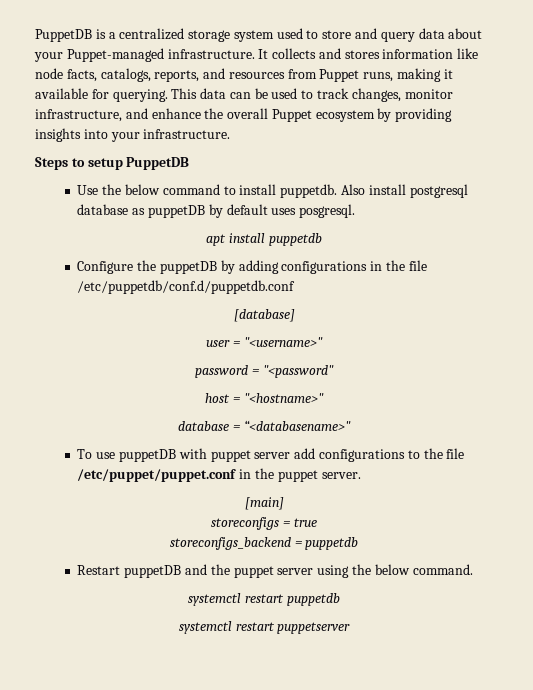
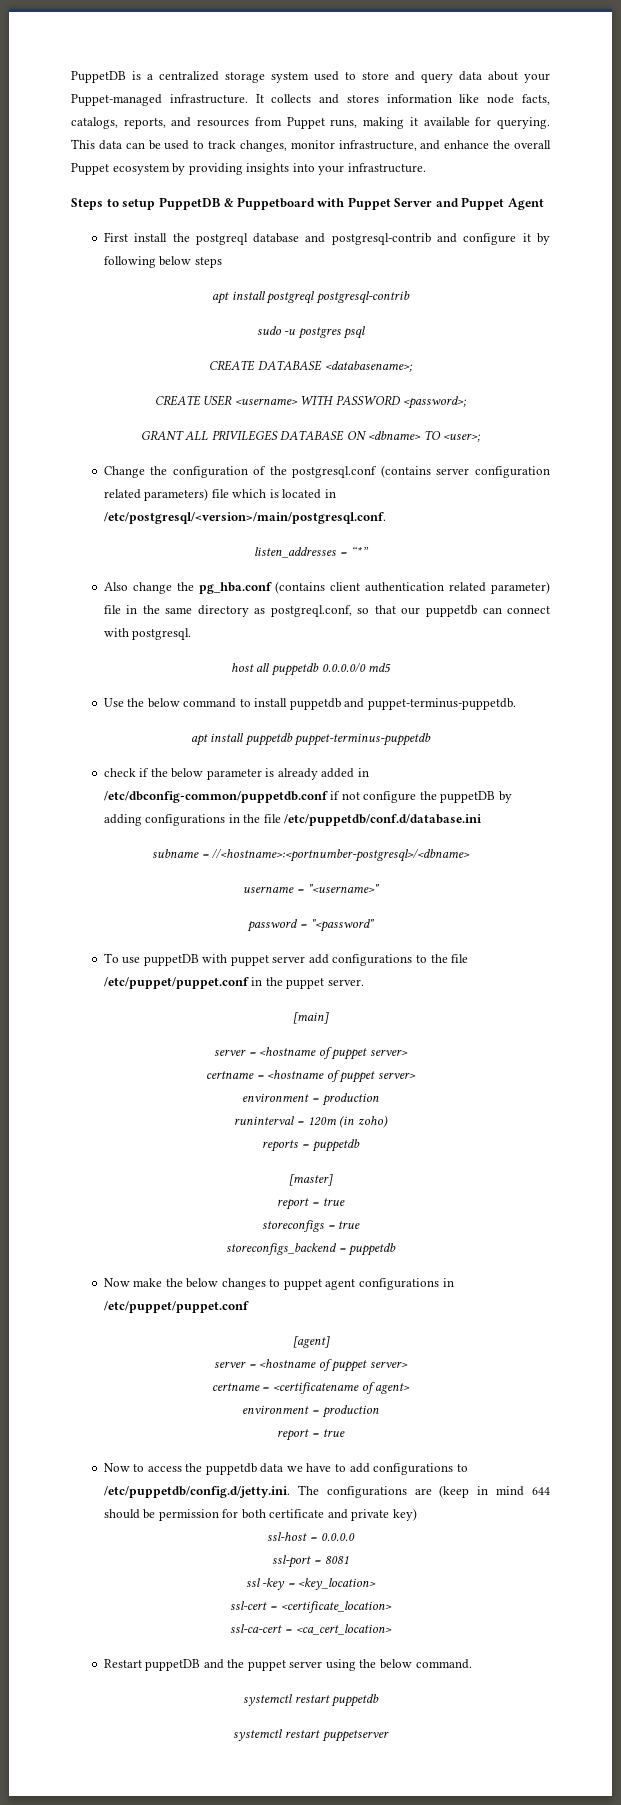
- Steps to setup PuppetDB
+ Steps to setup PuppetDB & Puppetboard with Puppet Server and Puppet Agent
+ First install the postgreql database and postgresql-contrib and configure it by following below steps
+ apt install postgreql postgresql-contrib
+ sudo -u postgres psql
+ CREATE DATABASE <databasename>;
+ CREATE USER <username> WITH PASSWORD <password>;
+ GRANT ALL PRIVILEGES DATABASE ON <dbname> TO <user>;
+ Change the configuration of the postgresql.conf (contains server configuration related parameters) file which is located in /etc/postgresql/<version>/main/postgresql.conf.
+ listen_addresses = “*”
+ Also change the pg_hba.conf (contains client authentication related parameter) file in the same directory as postgreql.conf, so that our puppetdb can connect with postgresql.
+ host all puppetdb 0.0.0.0/0 md5
- Use the below command to install puppetdb. Also install postgresql database as puppetDB by default uses posgresql.
- apt install puppetdb
- Configure the puppetDB by adding configurations in the file /etc/puppetdb/conf.d/puppetdb.conf
- [database]
- user = "<username>"
+ Use the below command to install puppetdb and puppet-terminus-puppetdb.
+ apt install puppetdb puppet-terminus-puppetdb
+ check if the below parameter is already added in /etc/dbconfig-common/puppetdb.conf if not configure the puppetDB by adding configurations in the file /etc/puppetdb/conf.d/database.ini
+ subname = //<hostname>:<portnumber-postgresql>/<dbname>
+ username = "<username>"
- host = "<hostname>"
- database = “<databasename>"
  [main]
+ server = <hostname of puppet server>
+ certname = <hostname of puppet server>
+ environment = production
+ runinterval = 120m (in zoho)
+ reports = puppetdb
+ [master]
+ report = true
+ Now make the below changes to puppet agent configurations in /etc/puppet/puppet.conf
+ [agent]
+ server = <hostname of puppet server>
+ certname = <certificatename of agent>
+ environment = production
+ report = true
+ Now to access the puppetdb data we have to add configurations to /etc/puppetdb/config.d/jetty.ini. The configurations are (keep in mind 644 should be permission for both certificate and private key)
+ ssl-host = 0.0.0.0
+ ssl-port = 8081
+ ssl -key = <key_location>
+ ssl-cert = <certificate_location>
+ ssl-ca-cert = <ca_cert_location>

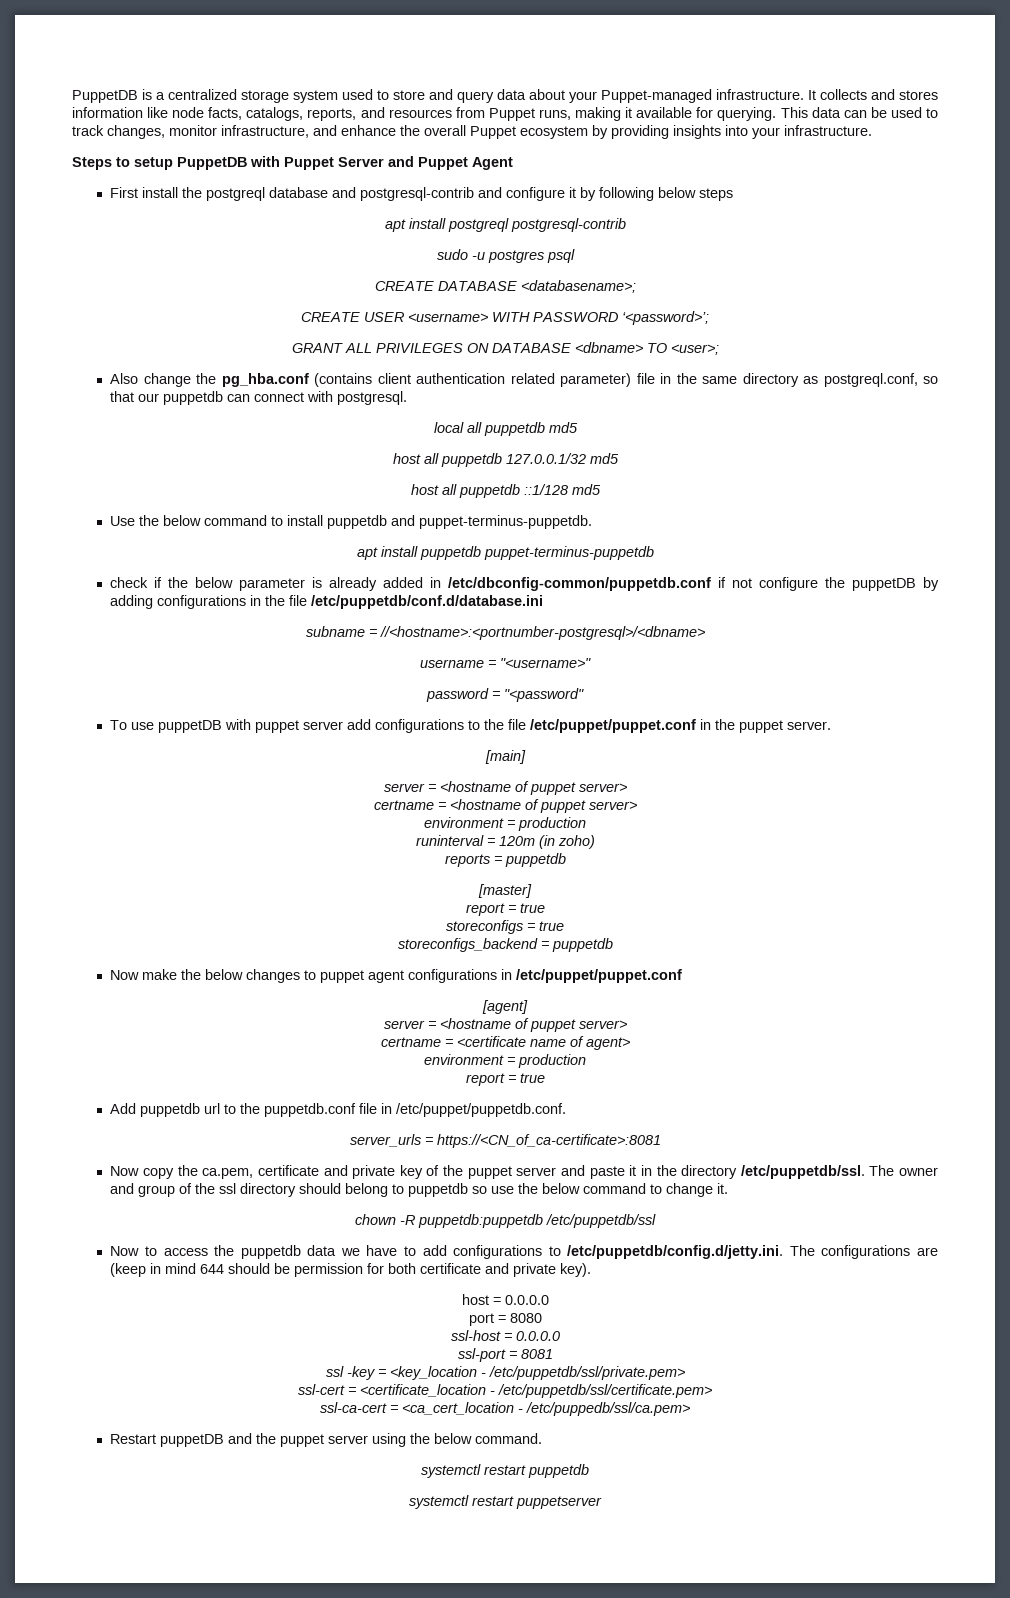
- Steps to setup PuppetDB & Puppetboard with Puppet Server and Puppet Agent
+ Steps to setup PuppetDB with Puppet Server and Puppet Agent
- CREATE USER <username> WITH PASSWORD <password>;
+ CREATE USER <username> WITH PASSWORD ‘<password>’;
- GRANT ALL PRIVILEGES DATABASE ON <dbname> TO <user>;
+ GRANT ALL PRIVILEGES ON DATABASE <dbname> TO <user>;
- Change the configuration of the postgresql.conf (contains server configuration related parameters) file which is located in /etc/postgresql/<version>/main/postgresql.conf.
- listen_addresses = “*”
- host all puppetdb 0.0.0.0/0 md5
+ local all puppetdb md5
+ host all puppetdb 127.0.0.1/32 md5
+ host all puppetdb ::1/128 md5
- certname = <certificatename of agent>
+ certname = <certificate name of agent>
+ Add puppetdb url to the puppetdb.conf file in /etc/puppet/puppetdb.conf.
+ server_urls = https://<CN_of_ca-certificate>:8081
+ Now copy the ca.pem, certificate and private key of the puppet server and paste it in the directory /etc/puppetdb/ssl. The owner and group of the ssl directory should belong to puppetdb so use the below command to change it.
+ chown -R puppetdb:puppetdb /etc/puppetdb/ssl
- Now to access the puppetdb data we have to add configurations to /etc/puppetdb/config.d/jetty.ini. The configurations are (keep in mind 644 should be permission for both certificate and private key)
+ Now to access the puppetdb data we have to add configurations to /etc/puppetdb/config.d/jetty.ini. The configurations are (keep in mind 644 should be permission for both certificate and private key).
+ host = 0.0.0.0
+ port = 8080
- ssl -key = <key_location>
+ ssl -key = <key_location - /etc/puppetdb/ssl/private.pem>
- ssl-cert = <certificate_location>
+ ssl-cert = <certificate_location - /etc/puppetdb/ssl/certificate.pem>
- ssl-ca-cert = <ca_cert_location>
+ ssl-ca-cert = <ca_cert_location - /etc/puppedb/ssl/ca.pem>

